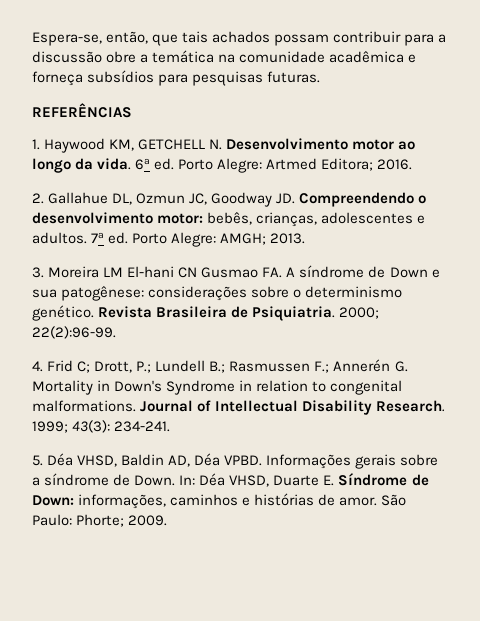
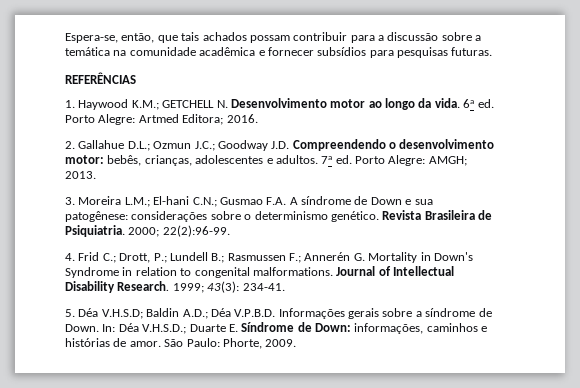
- Espera-se, então, que tais achados possam contribuir para a discussão obre a temática na comunidade acadêmica e forneça subsídios para pesquisas futuras.
+ Espera-se, então, que tais achados possam contribuir para a discussão sobre a temática na comunidade acadêmica e fornecer subsídios para pesquisas futuras.
- 1. Haywood KM, GETCHELL N. Desenvolvimento motor ao longo da vida.
+ 1. Haywood K.M.; GETCHELL N. Desenvolvimento motor ao longo da vida.
- 2. Gallahue DL, Ozmun JC, Goodway JD. Compreendendo o desenvolvimento motor: bebês, crianças, adolescentes e adultos.
+ 2. Gallahue D.L.; Ozmun J.C.; Goodway J.D. Compreendendo o desenvolvimento motor: bebês, crianças, adolescentes e adultos.
- 3. Moreira LM El-hani CN Gusmao FA. A síndrome de Down e sua patogênese: considerações sobre o determinismo genético.
+ 3. Moreira L.M.; El-hani C.N.; Gusmao F.A. A síndrome de Down e sua patogênese: considerações sobre o determinismo genético.
- 4. Frid C; Drott, P.; Lundell B.; Rasmussen F.; Annerén G. Mortality in Down's Syndrome in relation to congenital malformations.
+ 4. Frid C.; Drott, P.; Lundell B.; Rasmussen F.; Annerén G. Mortality in Down's Syndrome in relation to congenital malformations.
- 1999; 43(3): 234-241.
+ 1999; 43(3): 234-41.
- 5. Déa VHSD, Baldin AD, Déa VPBD. Informações gerais sobre a síndrome de Down.
+ 5. Déa V.H.S.D; Baldin A.D.; Déa V.P.B.D. Informações gerais sobre a síndrome de Down.
- In: Déa VHSD, Duarte E. Síndrome de Down: informações, caminhos e histórias de amor.
+ In: Déa V.H.S.D.; Duarte E. Síndrome de Down: informações, caminhos e histórias de amor.
- São Paulo: Phorte; 2009.
+ São Paulo: Phorte, 2009.

